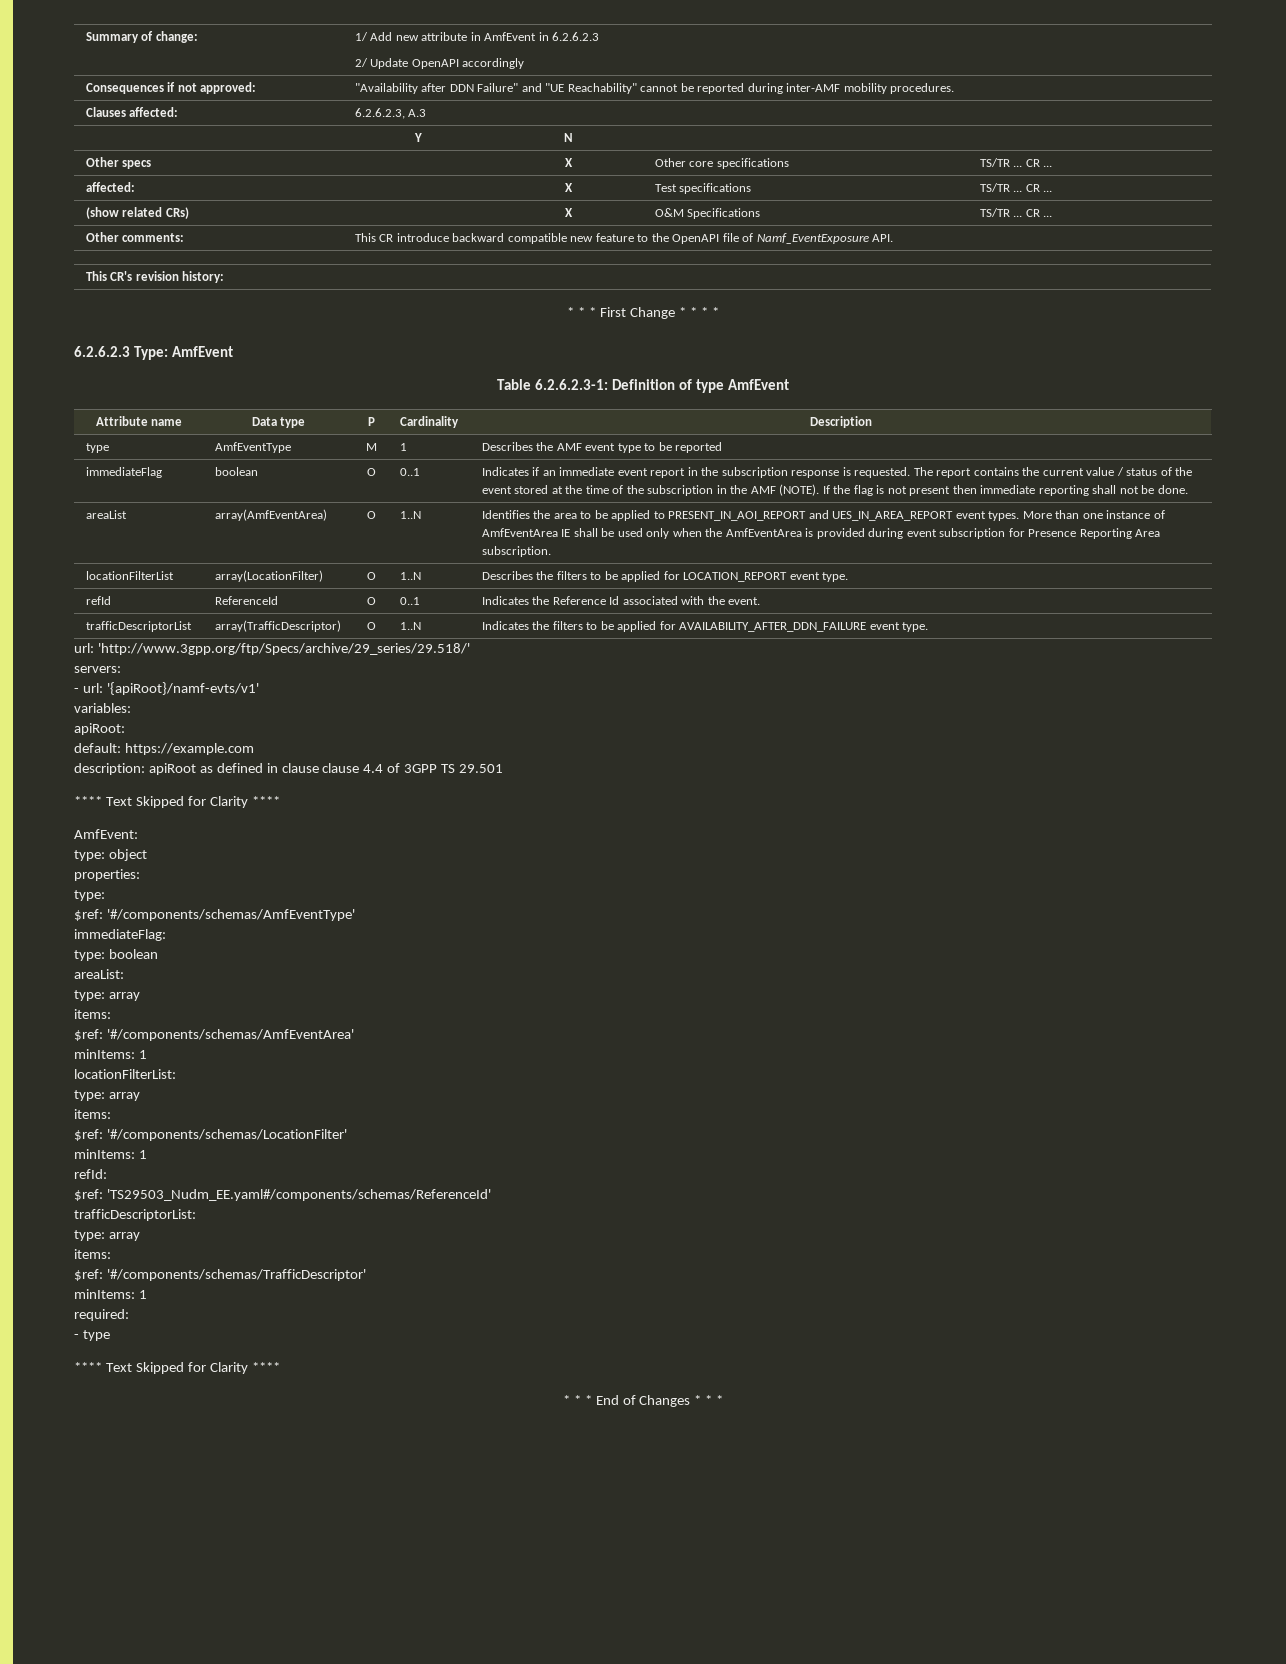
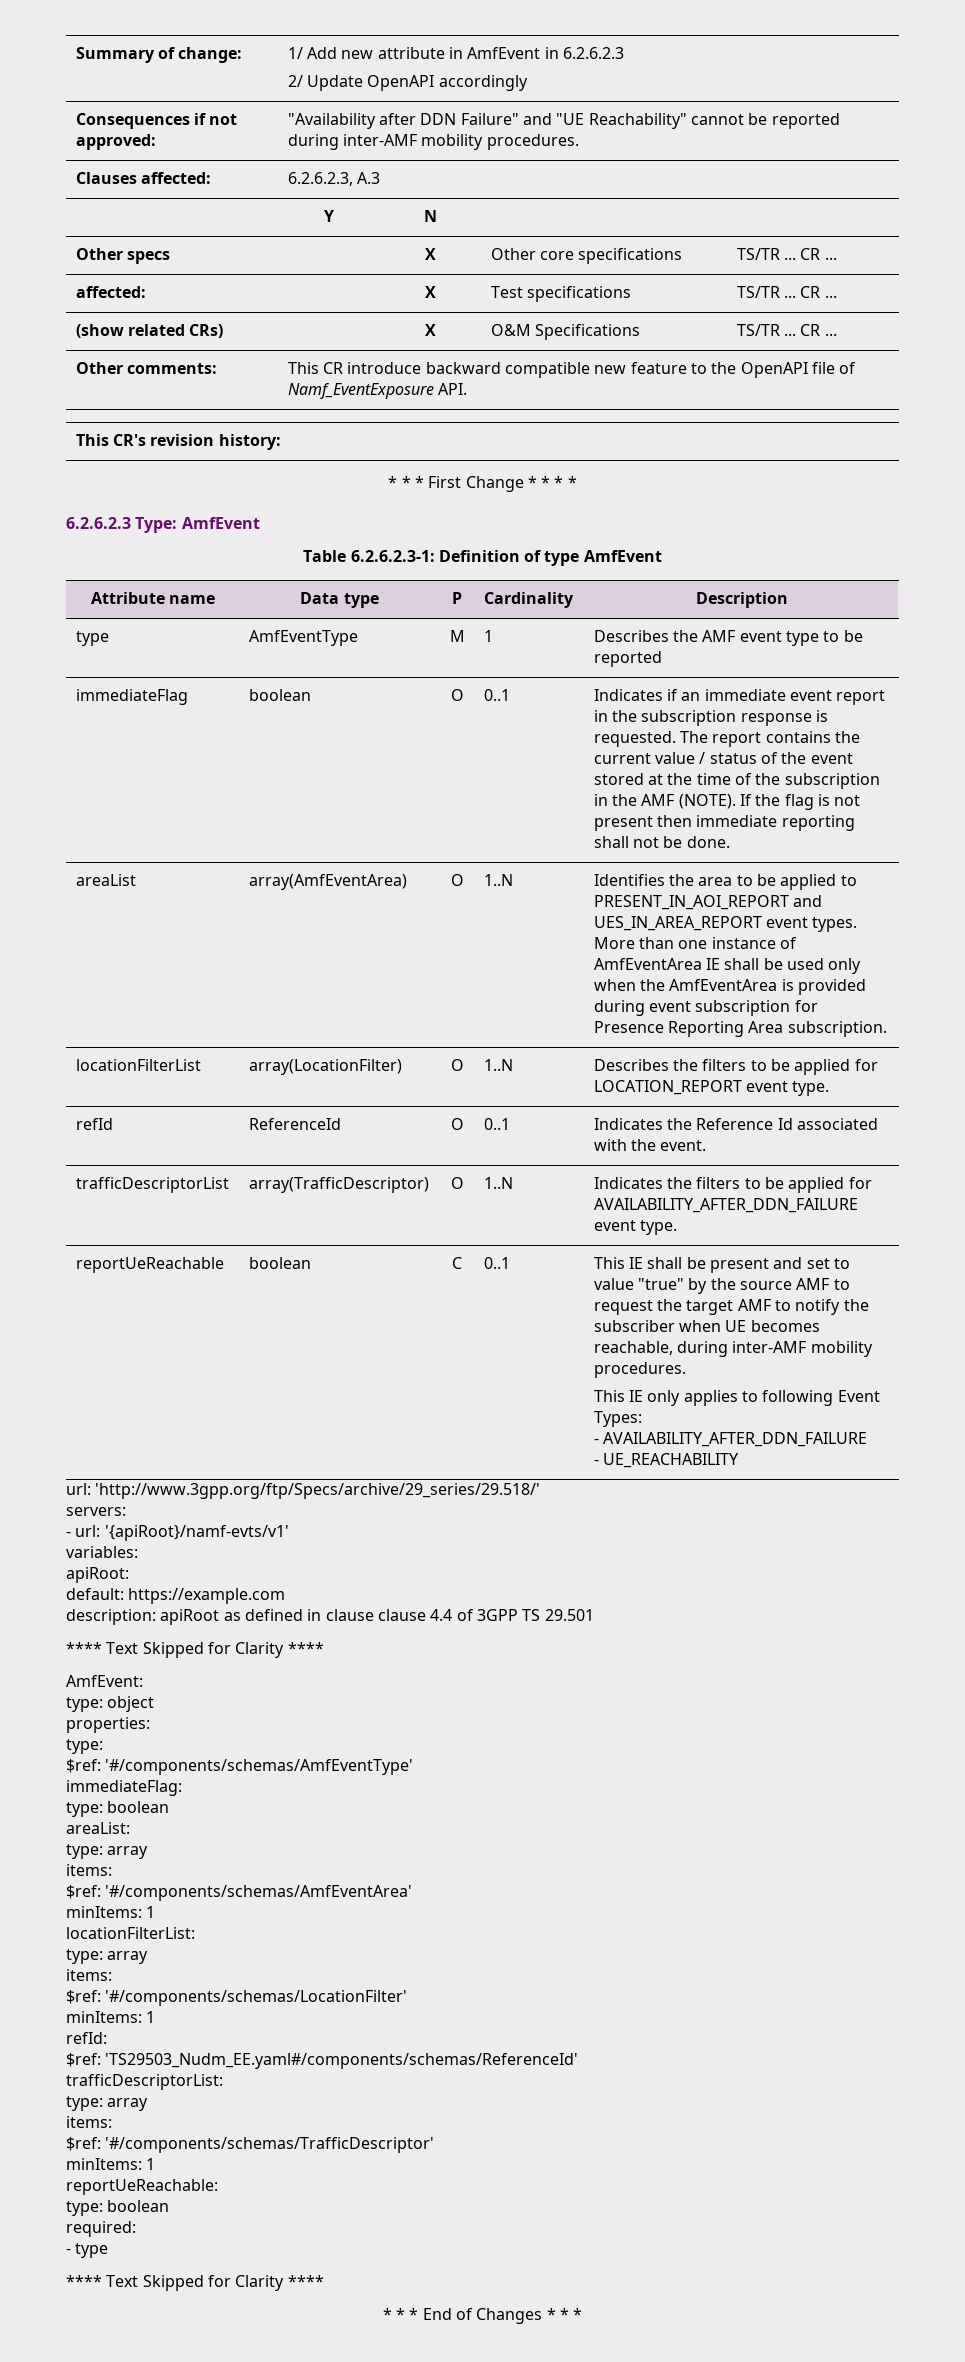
+ reportUeReachable | boolean | C | 0..1 | This IE shall be present and set to value "true" by the source AMF to request the target AMF to notify the subscriber when UE becomes reachable, during inter-AMF mobility procedures.
+ This IE only applies to following Event Types:
+ - AVAILABILITY_AFTER_DDN_FAILURE
+ - UE_REACHABILITY
+ reportUeReachable:
+ type: boolean

